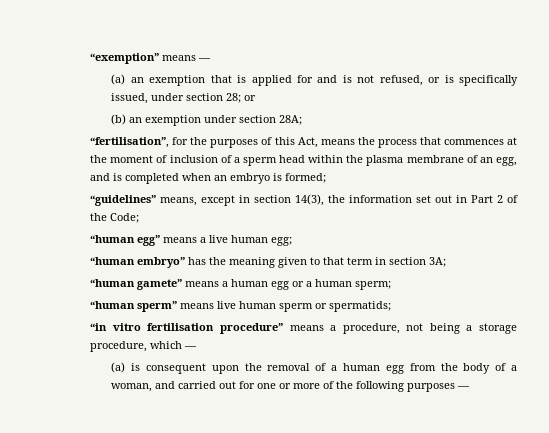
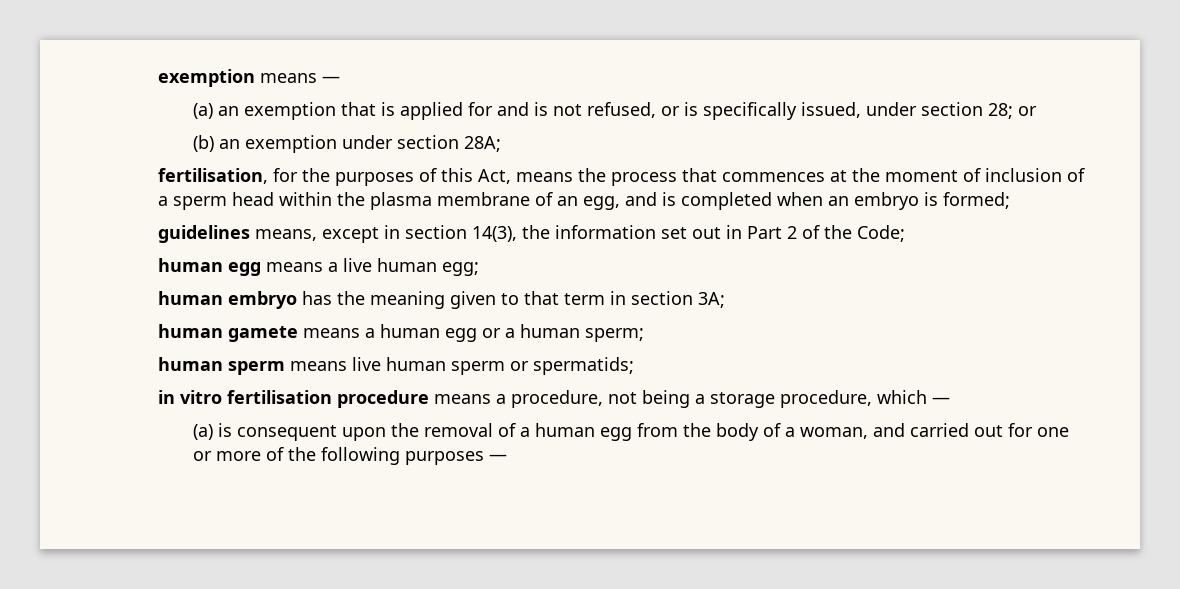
- “exemption” means —
+ exemption means —
- “fertilisation”, for the purposes of this Act, means the process that commences at the moment of inclusion of a sperm head within the plasma membrane of an egg, and is completed when an embryo is formed;
+ fertilisation, for the purposes of this Act, means the process that commences at the moment of inclusion of a sperm head within the plasma membrane of an egg, and is completed when an embryo is formed;
- “guidelines” means, except in section 14(3), the information set out in Part 2 of the Code;
+ guidelines means, except in section 14(3), the information set out in Part 2 of the Code;
- “human egg” means a live human egg;
+ human egg means a live human egg;
- “human embryo” has the meaning given to that term in section 3A;
+ human embryo has the meaning given to that term in section 3A;
- “human gamete” means a human egg or a human sperm;
+ human gamete means a human egg or a human sperm;
- “human sperm” means live human sperm or spermatids;
+ human sperm means live human sperm or spermatids;
- “in vitro fertilisation procedure” means a procedure, not being a storage procedure, which —
+ in vitro fertilisation procedure means a procedure, not being a storage procedure, which —

